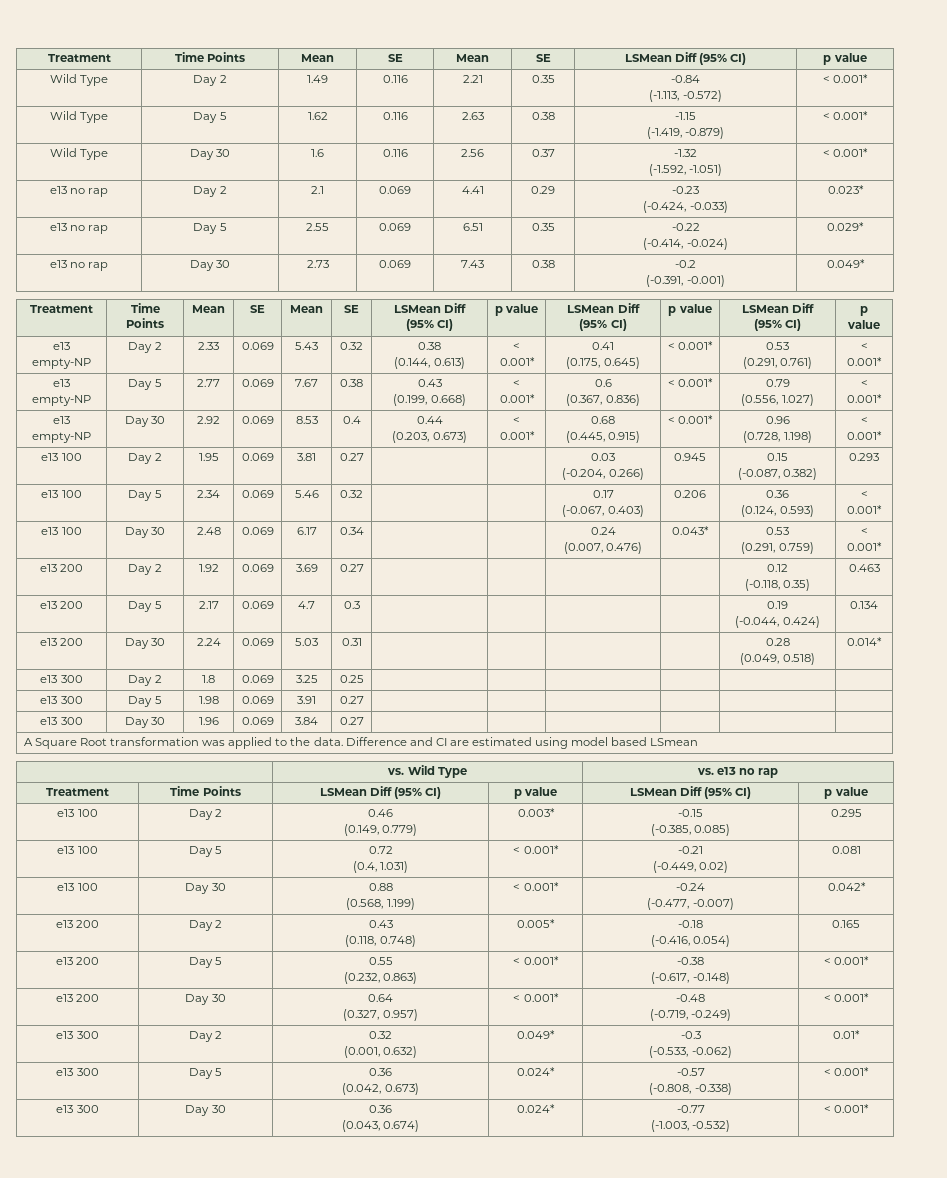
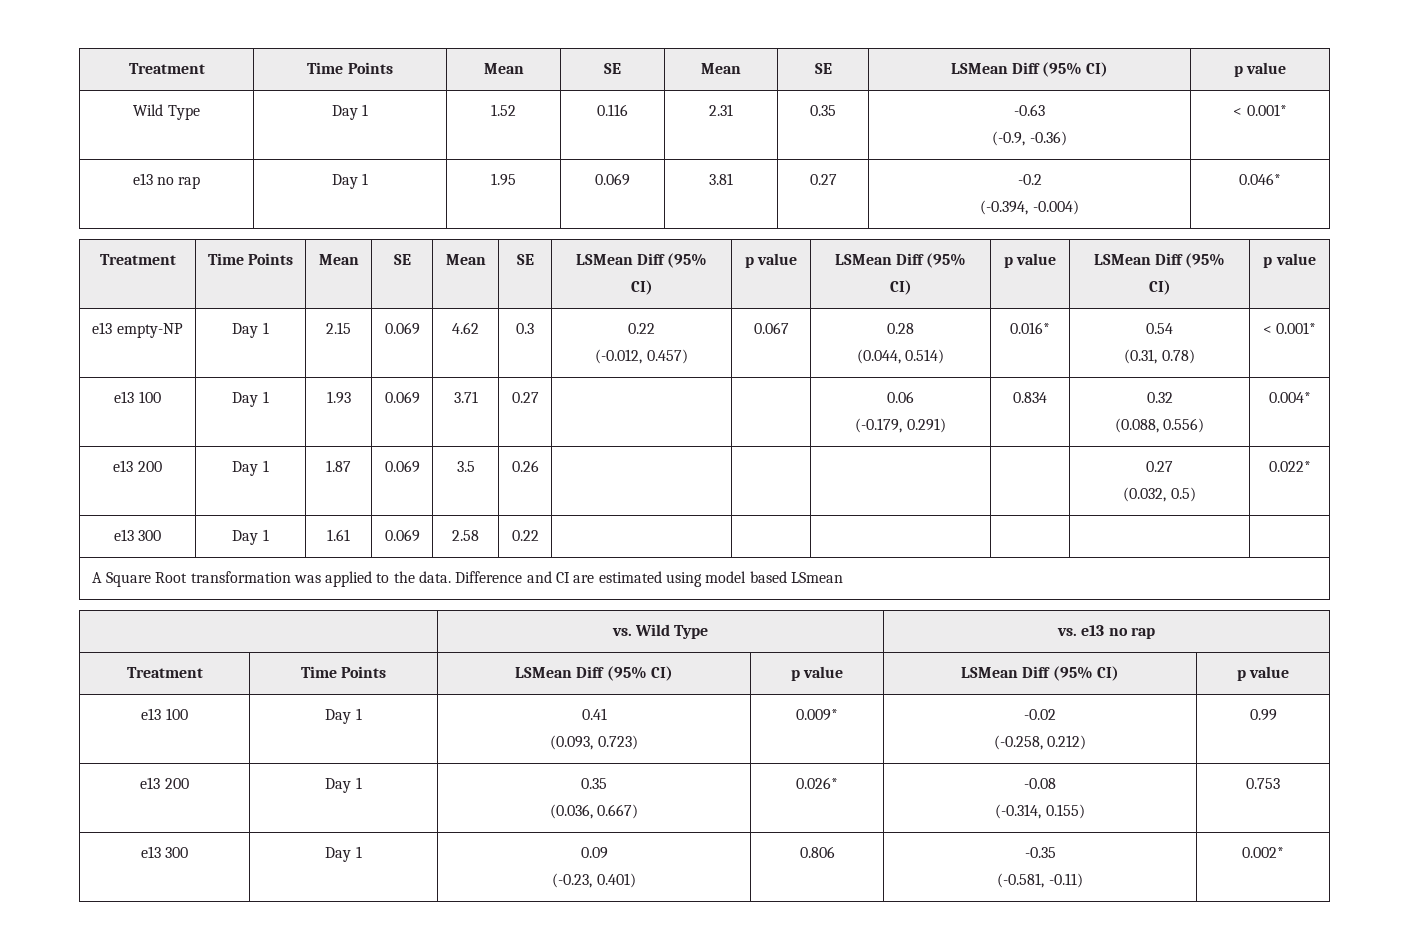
- Wild Type | Day 2 | 1.49 | 0.116 | 2.21 | 0.35 | -0.84
- (-1.113, -0.572) | < 0.001*
- Wild Type | Day 5 | 1.62 | 0.116 | 2.63 | 0.38 | -1.15
- (-1.419, -0.879) | < 0.001*
- Wild Type | Day 30 | 1.6 | 0.116 | 2.56 | 0.37 | -1.32
- (-1.592, -1.051) | < 0.001*
+ Wild Type | Day 1 | 1.52 | 0.116 | 2.31 | 0.35 | -0.63
+ (-0.9, -0.36) | < 0.001*
- e13 no rap | Day 2 | 2.1 | 0.069 | 4.41 | 0.29 | -0.23
- (-0.424, -0.033) | 0.023*
- e13 no rap | Day 5 | 2.55 | 0.069 | 6.51 | 0.35 | -0.22
- (-0.414, -0.024) | 0.029*
- e13 no rap | Day 30 | 2.73 | 0.069 | 7.43 | 0.38 | -0.2
- (-0.391, -0.001) | 0.049*
+ e13 no rap | Day 1 | 1.95 | 0.069 | 3.81 | 0.27 | -0.2
+ (-0.394, -0.004) | 0.046*
- e13 empty-NP | Day 2 | 2.33 | 0.069 | 5.43 | 0.32 | 0.38
- (0.144, 0.613) | < 0.001* | 0.41
- (0.175, 0.645) | < 0.001* | 0.53
- (0.291, 0.761) | < 0.001*
- e13 empty-NP | Day 5 | 2.77 | 0.069 | 7.67 | 0.38 | 0.43
- (0.199, 0.668) | < 0.001* | 0.6
- (0.367, 0.836) | < 0.001* | 0.79
- (0.556, 1.027) | < 0.001*
- e13 empty-NP | Day 30 | 2.92 | 0.069 | 8.53 | 0.4 | 0.44
- (0.203, 0.673) | < 0.001* | 0.68
- (0.445, 0.915) | < 0.001* | 0.96
- (0.728, 1.198) | < 0.001*
- e13 100 | Day 2 | 1.95 | 0.069 | 3.81 | 0.27 | | | 0.03
- (-0.204, 0.266) | 0.945 | 0.15
- (-0.087, 0.382) | 0.293
- e13 100 | Day 5 | 2.34 | 0.069 | 5.46 | 0.32 | | | 0.17
- (-0.067, 0.403) | 0.206 | 0.36
- (0.124, 0.593) | < 0.001*
- e13 100 | Day 30 | 2.48 | 0.069 | 6.17 | 0.34 | | | 0.24
- (0.007, 0.476) | 0.043* | 0.53
- (0.291, 0.759) | < 0.001*
- e13 200 | Day 2 | 1.92 | 0.069 | 3.69 | 0.27 | | | | | 0.12
- (-0.118, 0.35) | 0.463
- e13 200 | Day 5 | 2.17 | 0.069 | 4.7 | 0.3 | | | | | 0.19
- (-0.044, 0.424) | 0.134
- e13 200 | Day 30 | 2.24 | 0.069 | 5.03 | 0.31 | | | | | 0.28
- (0.049, 0.518) | 0.014*
- e13 300 | Day 2 | 1.8 | 0.069 | 3.25 | 0.25 | | | | | |
- e13 300 | Day 5 | 1.98 | 0.069 | 3.91 | 0.27 | | | | | |
- e13 300 | Day 30 | 1.96 | 0.069 | 3.84 | 0.27 | | | | | |
+ e13 empty-NP | Day 1 | 2.15 | 0.069 | 4.62 | 0.3 | 0.22
+ (-0.012, 0.457) | 0.067 | 0.28
+ (0.044, 0.514) | 0.016* | 0.54
+ (0.31, 0.78) | < 0.001*
+ e13 100 | Day 1 | 1.93 | 0.069 | 3.71 | 0.27 | | | 0.06
+ (-0.179, 0.291) | 0.834 | 0.32
+ (0.088, 0.556) | 0.004*
+ e13 200 | Day 1 | 1.87 | 0.069 | 3.5 | 0.26 | | | | | 0.27
+ (0.032, 0.5) | 0.022*
+ e13 300 | Day 1 | 1.61 | 0.069 | 2.58 | 0.22 | | | | | |
- e13 100 | Day 2 | 0.46
- (0.149, 0.779) | 0.003* | -0.15
- (-0.385, 0.085) | 0.295
- e13 100 | Day 5 | 0.72
- (0.4, 1.031) | < 0.001* | -0.21
- (-0.449, 0.02) | 0.081
- e13 100 | Day 30 | 0.88
- (0.568, 1.199) | < 0.001* | -0.24
- (-0.477, -0.007) | 0.042*
- e13 200 | Day 2 | 0.43
- (0.118, 0.748) | 0.005* | -0.18
- (-0.416, 0.054) | 0.165
- e13 200 | Day 5 | 0.55
- (0.232, 0.863) | < 0.001* | -0.38
- (-0.617, -0.148) | < 0.001*
- e13 200 | Day 30 | 0.64
- (0.327, 0.957) | < 0.001* | -0.48
- (-0.719, -0.249) | < 0.001*
- e13 300 | Day 2 | 0.32
- (0.001, 0.632) | 0.049* | -0.3
- (-0.533, -0.062) | 0.01*
- e13 300 | Day 5 | 0.36
- (0.042, 0.673) | 0.024* | -0.57
- (-0.808, -0.338) | < 0.001*
- e13 300 | Day 30 | 0.36
- (0.043, 0.674) | 0.024* | -0.77
- (-1.003, -0.532) | < 0.001*
+ e13 100 | Day 1 | 0.41
+ (0.093, 0.723) | 0.009* | -0.02
+ (-0.258, 0.212) | 0.99
+ e13 200 | Day 1 | 0.35
+ (0.036, 0.667) | 0.026* | -0.08
+ (-0.314, 0.155) | 0.753
+ e13 300 | Day 1 | 0.09
+ (-0.23, 0.401) | 0.806 | -0.35
+ (-0.581, -0.11) | 0.002*

